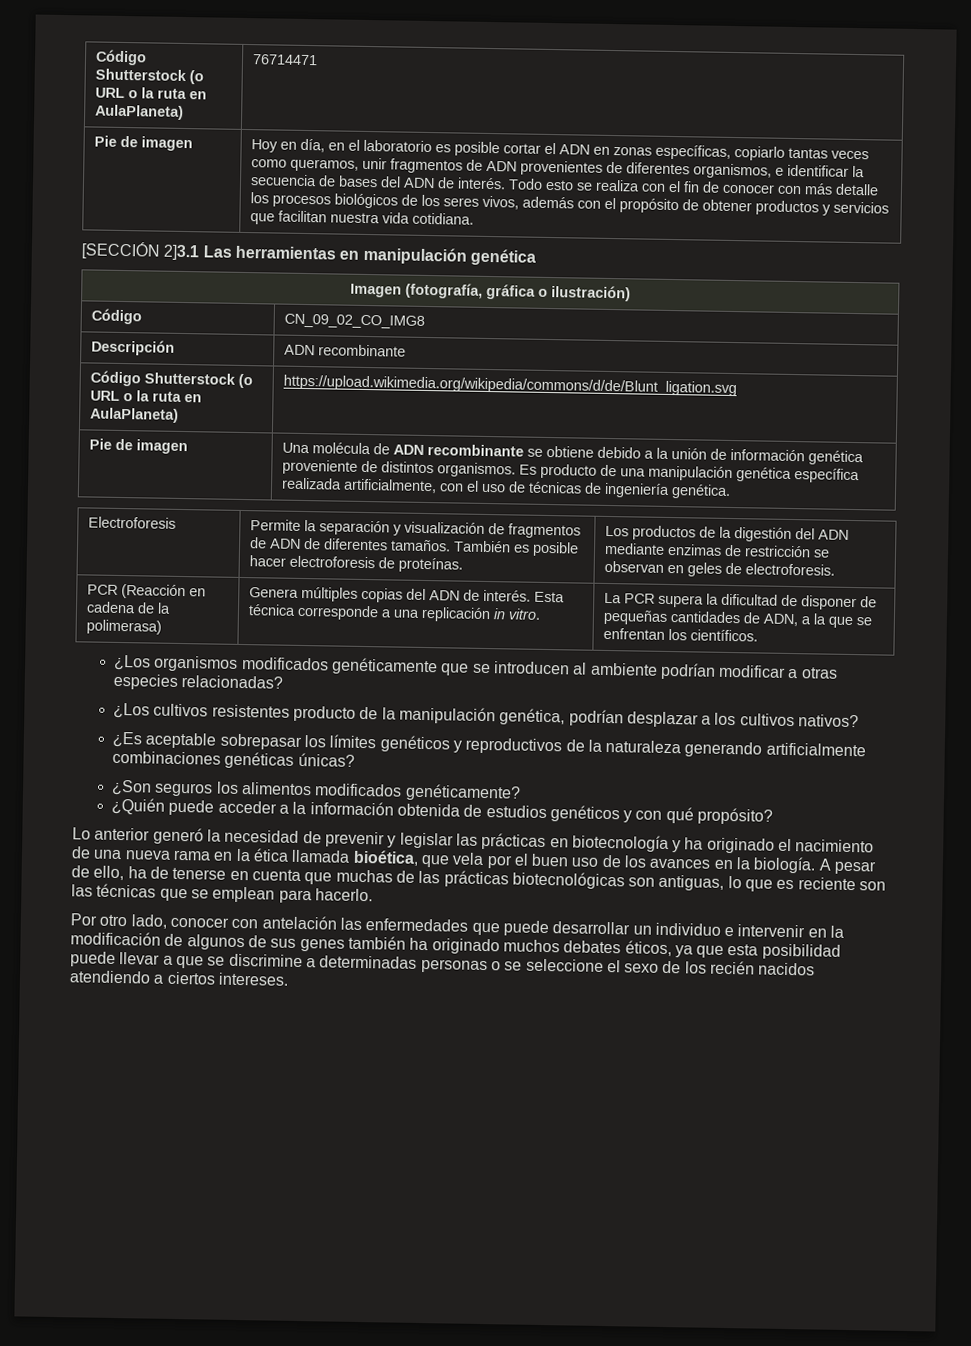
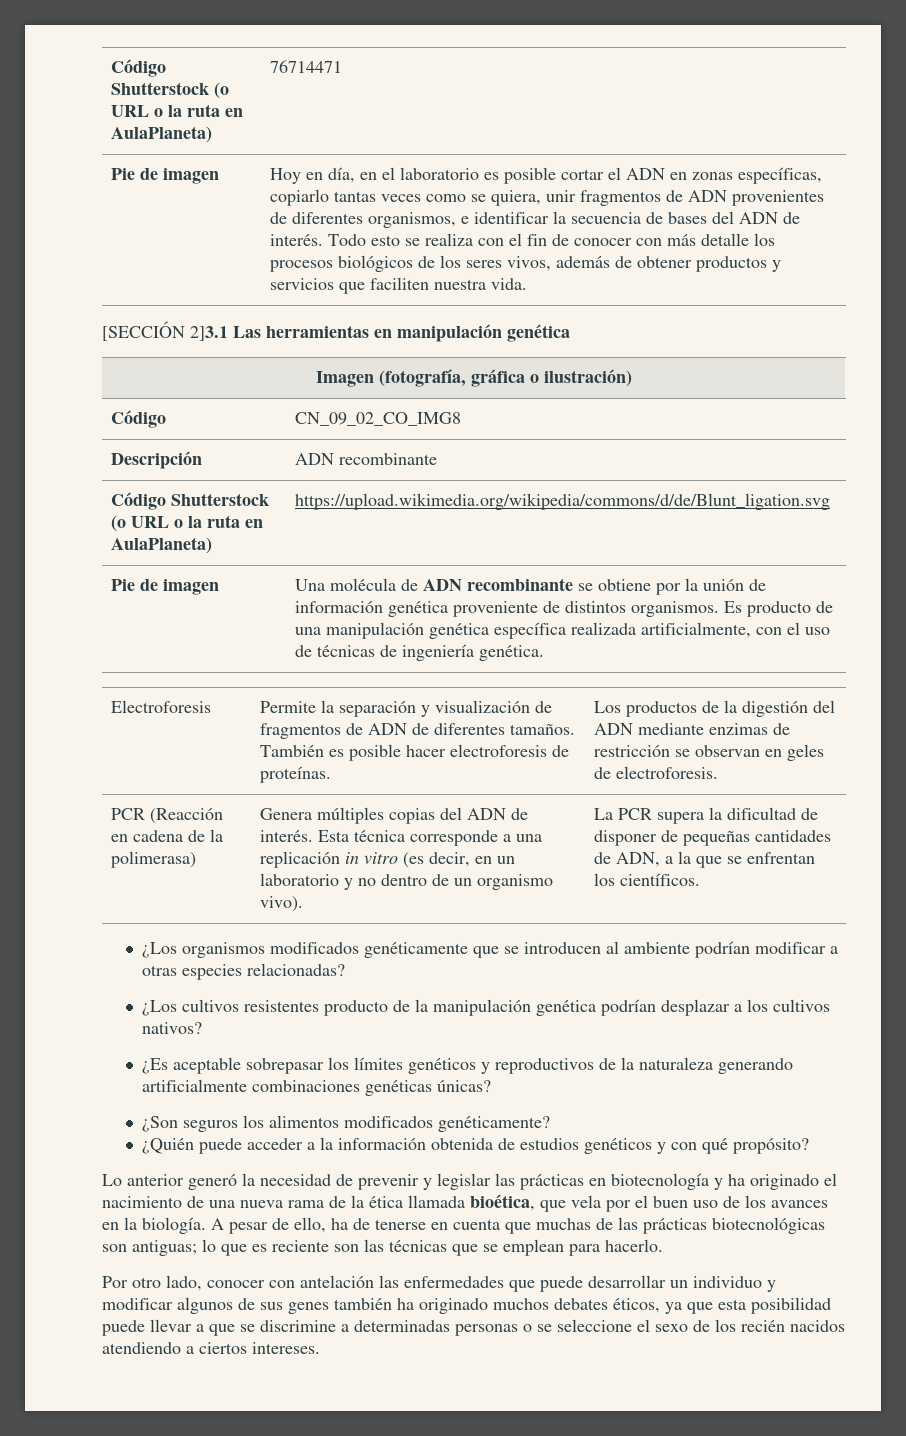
- Hoy en día, en el laboratorio es posible cortar el ADN en zonas específicas, copiarlo tantas veces como queramos, unir fragmentos de ADN provenientes de diferentes organismos, e identificar la secuencia de bases del ADN de interés.
+ Hoy en día, en el laboratorio es posible cortar el ADN en zonas específicas, copiarlo tantas veces como se quiera, unir fragmentos de ADN provenientes de diferentes organismos, e identificar la secuencia de bases del ADN de interés.
- Todo esto se realiza con el fin de conocer con más detalle los procesos biológicos de los seres vivos, además con el propósito de obtener productos y servicios que facilitan nuestra vida cotidiana.
+ Todo esto se realiza con el fin de conocer con más detalle los procesos biológicos de los seres vivos, además de obtener productos y servicios que faciliten nuestra vida.
- Pie de imagen | Una molécula de ADN recombinante se obtiene debido a la unión de información genética proveniente de distintos organismos. Es producto de una manipulación genética específica realizada artificialmente, con el uso de técnicas de ingeniería genética.
+ Pie de imagen | Una molécula de ADN recombinante se obtiene por la unión de información genética proveniente de distintos organismos. Es producto de una manipulación genética específica realizada artificialmente, con el uso de técnicas de ingeniería genética.
- Esta técnica corresponde a una replicación in vitro.
+ Esta técnica corresponde a una replicación in vitro (es decir, en un laboratorio y no dentro de un organismo vivo).
- ¿Los cultivos resistentes producto de la manipulación genética, podrían desplazar a los cultivos nativos?
+ ¿Los cultivos resistentes producto de la manipulación genética podrían desplazar a los cultivos nativos?
- Lo anterior generó la necesidad de prevenir y legislar las prácticas en biotecnología y ha originado el nacimiento de una nueva rama en la ética llamada bioética, que vela por el buen uso de los avances en la biología.
+ Lo anterior generó la necesidad de prevenir y legislar las prácticas en biotecnología y ha originado el nacimiento de una nueva rama de la ética llamada bioética, que vela por el buen uso de los avances en la biología.
- A pesar de ello, ha de tenerse en cuenta que muchas de las prácticas biotecnológicas son antiguas, lo que es reciente son las técnicas que se emplean para hacerlo.
+ A pesar de ello, ha de tenerse en cuenta que muchas de las prácticas biotecnológicas son antiguas; lo que es reciente son las técnicas que se emplean para hacerlo.
- Por otro lado, conocer con antelación las enfermedades que puede desarrollar un individuo e intervenir en la modificación de algunos de sus genes también ha originado muchos debates éticos, ya que esta posibilidad puede llevar a que se discrimine a determinadas personas o se seleccione el sexo de los recién nacidos atendiendo a ciertos intereses.
+ Por otro lado, conocer con antelación las enfermedades que puede desarrollar un individuo y modificar algunos de sus genes también ha originado muchos debates éticos, ya que esta posibilidad puede llevar a que se discrimine a determinadas personas o se seleccione el sexo de los recién nacidos atendiendo a ciertos intereses.

